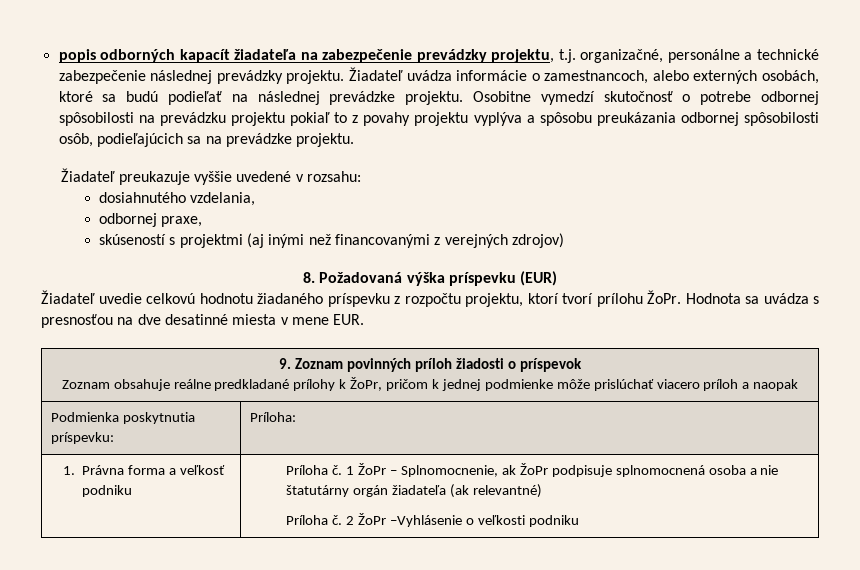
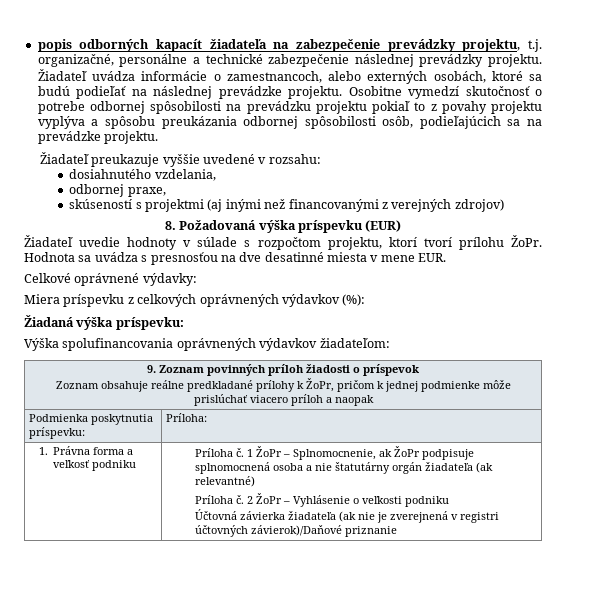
- Žiadateľ uvedie celkovú hodnotu žiadaného príspevku z rozpočtu projektu, ktorí tvorí prílohu ŽoPr.
+ Žiadateľ uvedie hodnoty v súlade s rozpočtom projektu, ktorí tvorí prílohu ŽoPr.
+ Celkové oprávnené výdavky:
+ Miera príspevku z celkových oprávnených výdavkov (%):
+ Žiadaná výška príspevku:
+ Výška spolufinancovania oprávnených výdavkov žiadateľom:
- 2 ŽoPr –Vyhlásenie o veľkosti podniku
+ 2 ŽoPr – Vyhlásenie o veľkosti podniku
+ Účtovná závierka žiadateľa (ak nie je zverejnená v registri účtovných závierok)/Daňové priznanie

